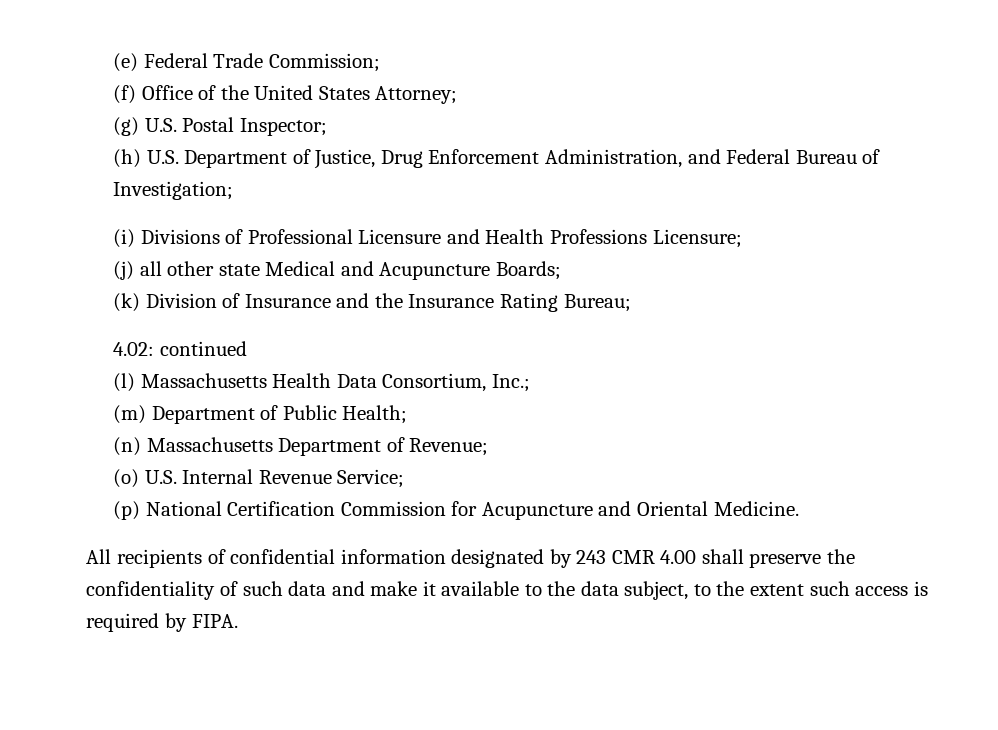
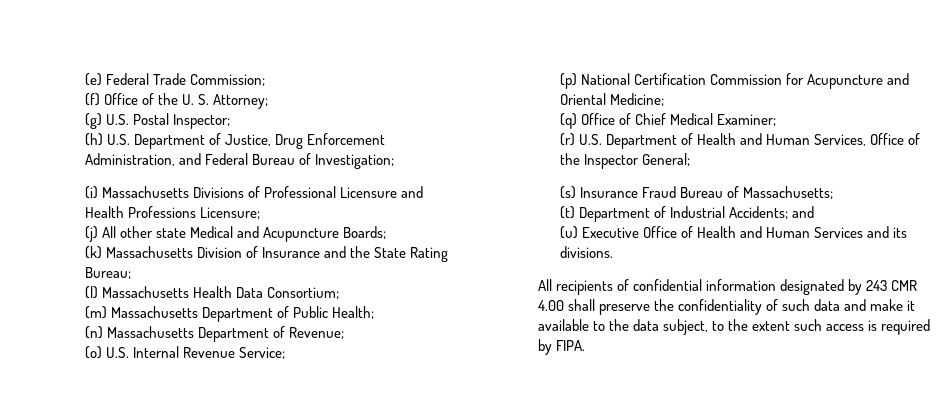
- (f) Office of the United States Attorney;
+ (f) Office of the U. S. Attorney;
- (i) Divisions of Professional Licensure and Health Professions Licensure;
+ (i) Massachusetts Divisions of Professional Licensure and Health Professions Licensure;
- (j) all other state Medical and Acupuncture Boards;
+ (j) All other state Medical and Acupuncture Boards;
- (k) Division of Insurance and the Insurance Rating Bureau;
+ (k) Massachusetts Division of Insurance and the State Rating Bureau;
- 4.02: continued
- (l) Massachusetts Health Data Consortium, Inc.;
+ (l) Massachusetts Health Data Consortium;
- (m) Department of Public Health;
+ (m) Massachusetts Department of Public Health;
- (p) National Certification Commission for Acupuncture and Oriental Medicine.
+ (p) National Certification Commission for Acupuncture and Oriental Medicine;
+ (q) Office of Chief Medical Examiner;
+ (r) U.S. Department of Health and Human Services, Office of the Inspector General;
+ (s) Insurance Fraud Bureau of Massachusetts;
+ (t) Department of Industrial Accidents; and
+ (u) Executive Office of Health and Human Services and its divisions.

